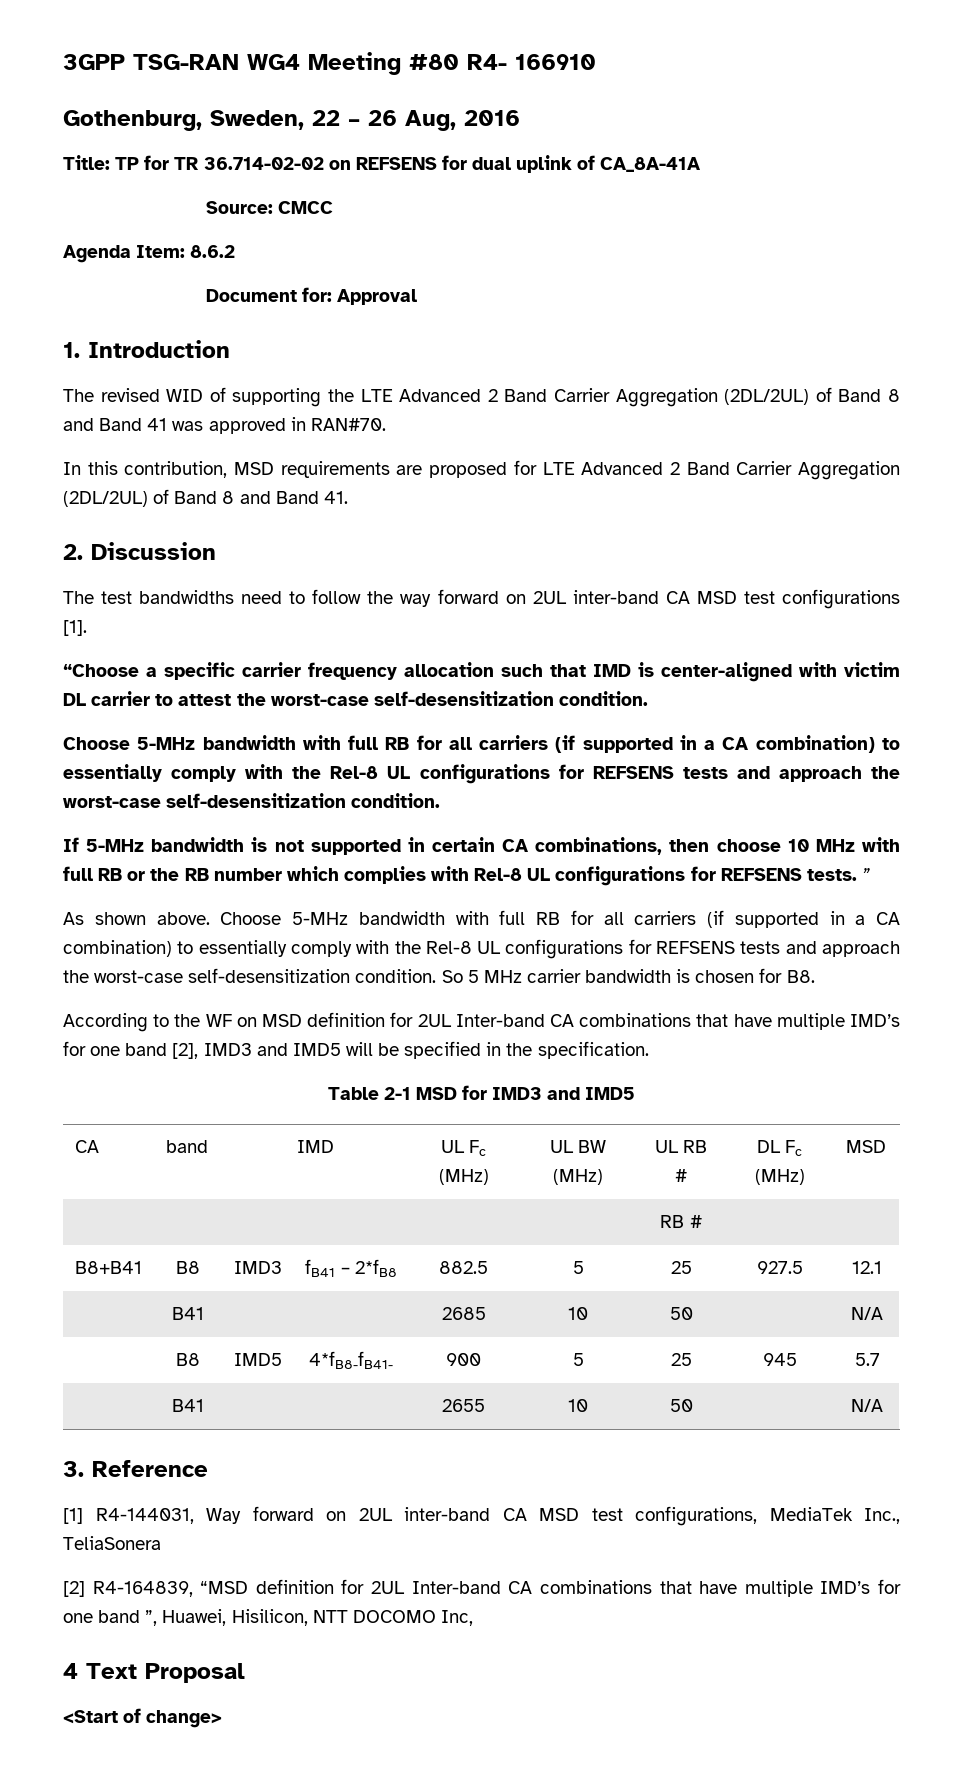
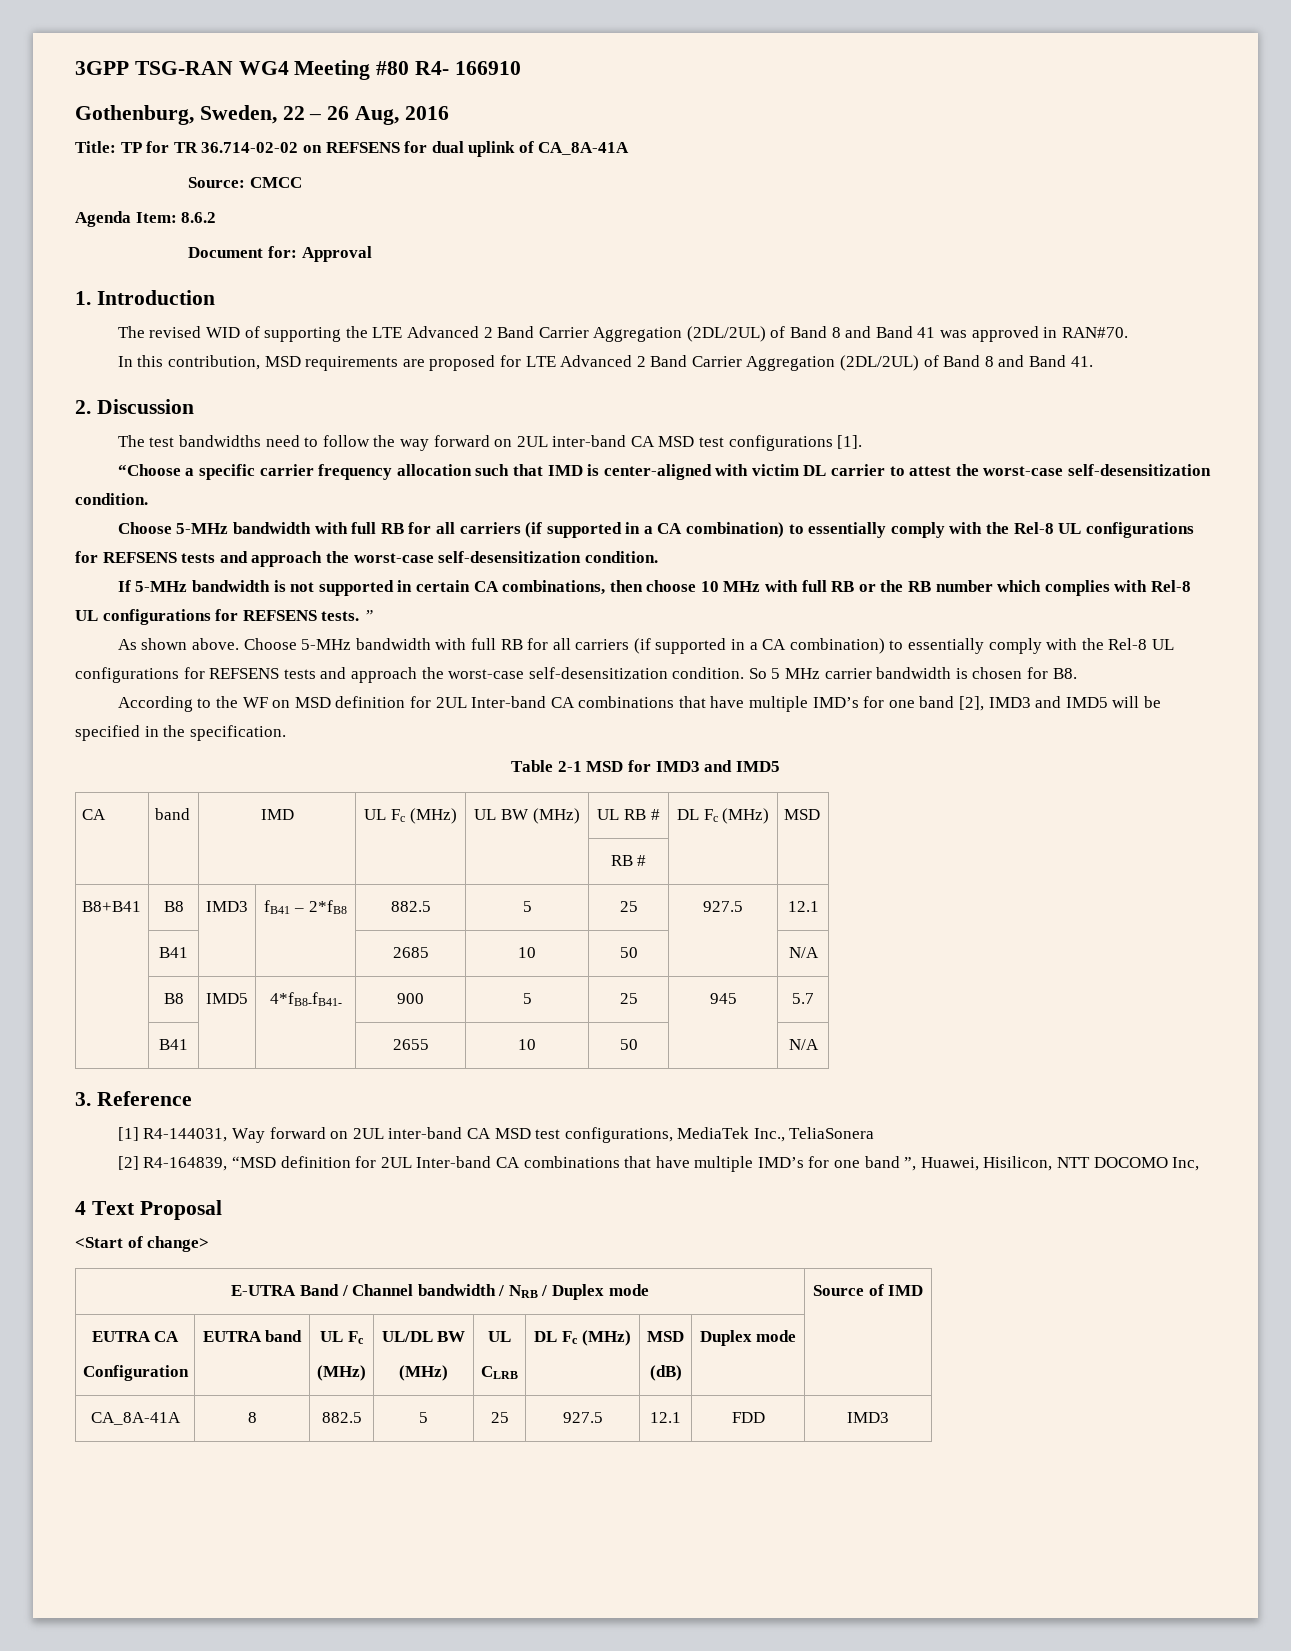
+ E-UTRA Band / Channel bandwidth / NRB / Duplex mode | Source of IMD
+ EUTRA CA
+ Configuration | EUTRA band | UL Fc
+ (MHz) | UL/DL BW
+ (MHz) | UL
+ CLRB | DL Fc (MHz) | MSD
+ (dB) | Duplex mode |
+ CA_8A-41A | 8 | 882.5 | 5 | 25 | 927.5 | 12.1 | FDD | IMD3

